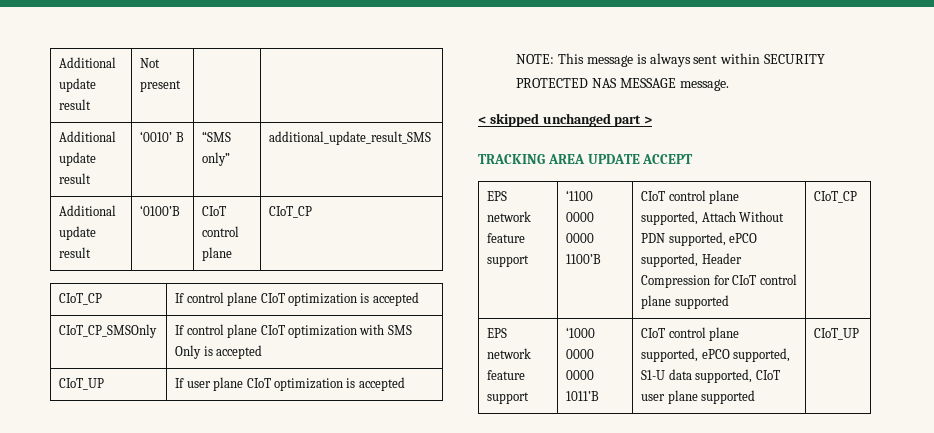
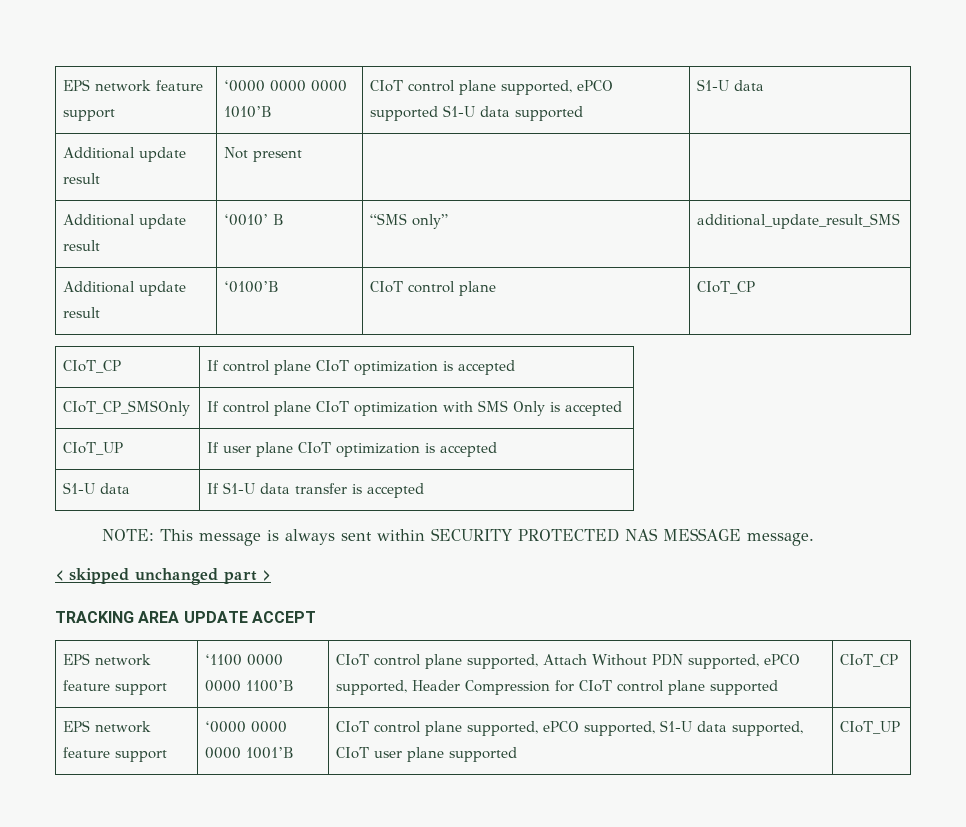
+ EPS network feature support | ‘0000 0000 0000 1010’B | CIoT control plane supported, ePCO supported S1-U data supported | S1-U data
+ S1-U data | If S1-U data transfer is accepted
- EPS network feature support | ‘1000 0000 0000 1011’B | CIoT control plane supported, ePCO supported, S1-U data supported, CIoT user plane supported | CIoT_UP
+ EPS network feature support | ‘0000 0000 0000 1001’B | CIoT control plane supported, ePCO supported, S1-U data supported, CIoT user plane supported | CIoT_UP

